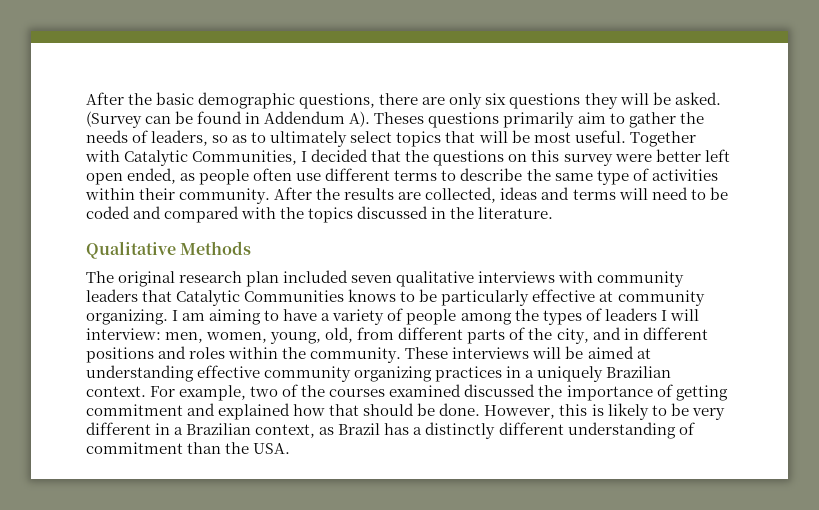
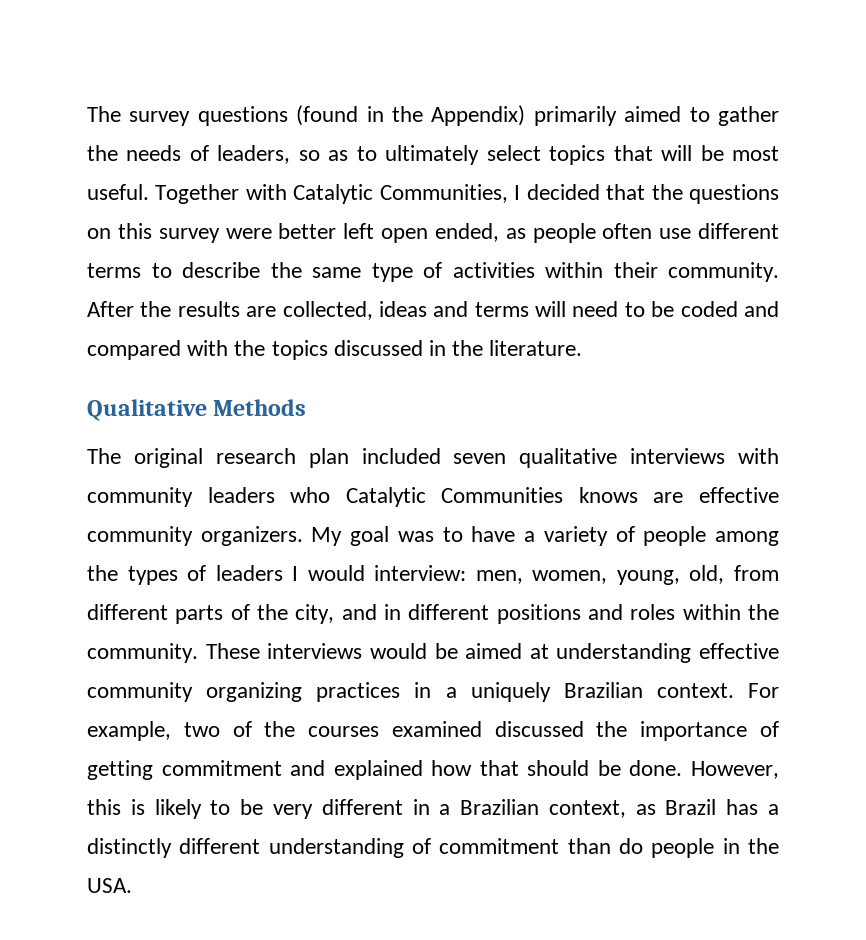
- After the basic demographic questions, there are only six questions they will be asked. (Survey can be found in Addendum A). Theses questions primarily aim to gather the needs of leaders, so as to ultimately select topics that will be most useful.
+ The survey questions (found in the Appendix) primarily aimed to gather the needs of leaders, so as to ultimately select topics that will be most useful.
- The original research plan included seven qualitative interviews with community leaders that Catalytic Communities knows to be particularly effective at community organizing. I am aiming to have a variety of people among the types of leaders I will interview: men, women, young, old, from different parts of the city, and in different positions and roles within the community.
+ The original research plan included seven qualitative interviews with community leaders who Catalytic Communities knows are effective community organizers. My goal was to have a variety of people among the types of leaders I would interview: men, women, young, old, from different parts of the city, and in different positions and roles within the community.
- These interviews will be aimed at understanding effective community organizing practices in a uniquely Brazilian context.
+ These interviews would be aimed at understanding effective community organizing practices in a uniquely Brazilian context.
- However, this is likely to be very different in a Brazilian context, as Brazil has a distinctly different understanding of commitment than the USA.
+ However, this is likely to be very different in a Brazilian context, as Brazil has a distinctly different understanding of commitment than do people in the USA.

